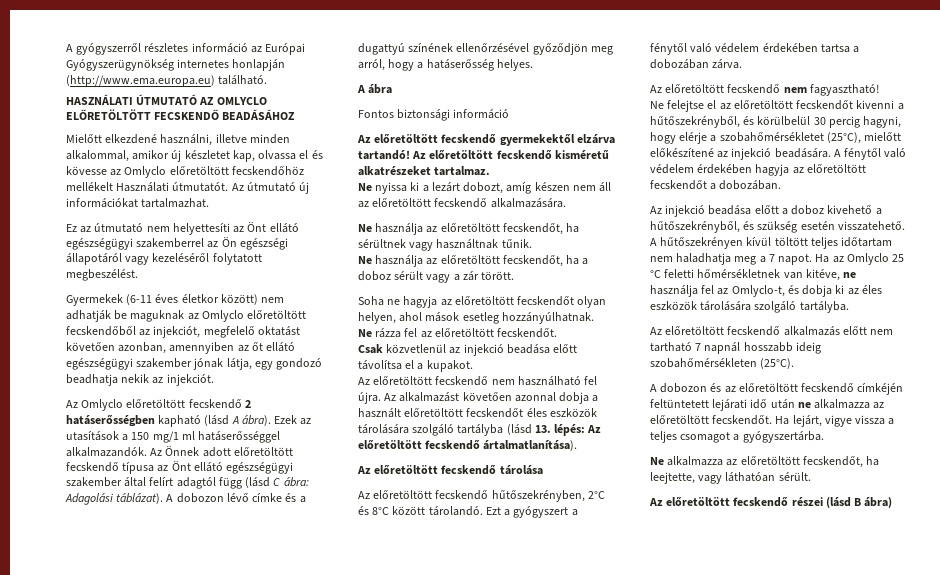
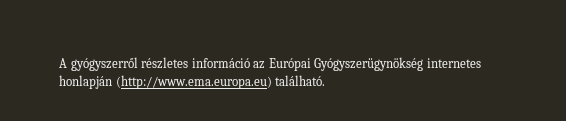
- HASZNÁLATI ÚTMUTATÓ AZ OMLYCLO ELŐRETÖLTÖTT FECSKENDŐ BEADÁSÁHOZ
- Mielőtt elkezdené használni, illetve minden alkalommal, amikor új készletet kap, olvassa el és kövesse az Omlyclo előretöltött fecskendőhöz mellékelt Használati útmutatót. Az útmutató új információkat tartalmazhat.
- Ez az útmutató nem helyettesíti az Önt ellátó egészségügyi szakemberrel az Ön egészségi állapotáról vagy kezeléséről folytatott megbeszélést.
- Gyermekek (6-11 éves életkor között) nem adhatják be maguknak az Omlyclo előretöltött fecskendőből az injekciót, megfelelő oktatást követően azonban, amennyiben az őt ellátó egészségügyi szakember jónak látja, egy gondozó beadhatja nekik az injekciót.
- Az Omlyclo előretöltött fecskendő 2 hatáserősségben kapható (lásd A ábra). Ezek az utasítások a 150 mg/1 ml hatáserősséggel alkalmazandók. Az Önnek adott előretöltött fecskendő típusa az Önt ellátó egészségügyi szakember által felírt adagtól függ (lásd C ábra: Adagolási táblázat). A dobozon lévő címke és a dugattyú színének ellenőrzésével győződjön meg arról, hogy a hatáserősség helyes.
- A ábra
- Fontos biztonsági információ
- Az előretöltött fecskendő gyermekektől elzárva tartandó! Az előretöltött fecskendő kisméretű alkatrészeket tartalmaz.
- Ne nyissa ki a lezárt dobozt, amíg készen nem áll az előretöltött fecskendő alkalmazására.
- Ne használja az előretöltött fecskendőt, ha sérültnek vagy használtnak tűnik.
- Ne használja az előretöltött fecskendőt, ha a doboz sérült vagy a zár törött.
- Soha ne hagyja az előretöltött fecskendőt olyan helyen, ahol mások esetleg hozzányúlhatnak.
- Ne rázza fel az előretöltött fecskendőt.
- Csak közvetlenül az injekció beadása előtt távolítsa el a kupakot.
- Az előretöltött fecskendő nem használható fel újra. Az alkalmazást követően azonnal dobja a használt előretöltött fecskendőt éles eszközök tárolására szolgáló tartályba (lásd 13. lépés: Az előretöltött fecskendő ártalmatlanítása).
- Az előretöltött fecskendő tárolása
- Az előretöltött fecskendő hűtőszekrényben, 2°C és 8°C között tárolandó. Ezt a gyógyszert a fénytől való védelem érdekében tartsa a dobozában zárva.
- Az előretöltött fecskendő nem fagyasztható!
- Ne felejtse el az előretöltött fecskendőt kivenni a hűtőszekrényből, és körülbelül 30 percig hagyni, hogy elérje a szobahőmérsékletet (25°C), mielőtt előkészítené az injekció beadására. A fénytől való védelem érdekében hagyja az előretöltött fecskendőt a dobozában.
- Az injekció beadása előtt a doboz kivehető a hűtőszekrényből, és szükség esetén visszatehető. A hűtőszekrényen kívül töltött teljes időtartam nem haladhatja meg a 7 napot. Ha az Omlyclo 25 °C feletti hőmérsékletnek van kitéve, ne használja fel az Omlyclo-t, és dobja ki az éles eszközök tárolására szolgáló tartályba.
- Az előretöltött fecskendő alkalmazás előtt nem tartható 7 napnál hosszabb ideig szobahőmérsékleten (25°C).
- A dobozon és az előretöltött fecskendő címkéjén feltüntetett lejárati idő után ne alkalmazza az előretöltött fecskendőt. Ha lejárt, vigye vissza a teljes csomagot a gyógyszertárba.
- Ne alkalmazza az előretöltött fecskendőt, ha leejtette, vagy láthatóan sérült.
- Az előretöltött fecskendő részei (lásd B ábra)

